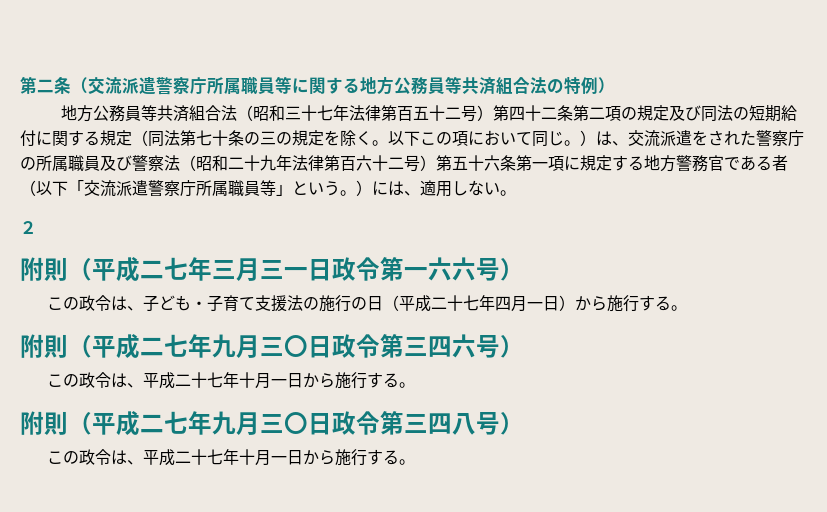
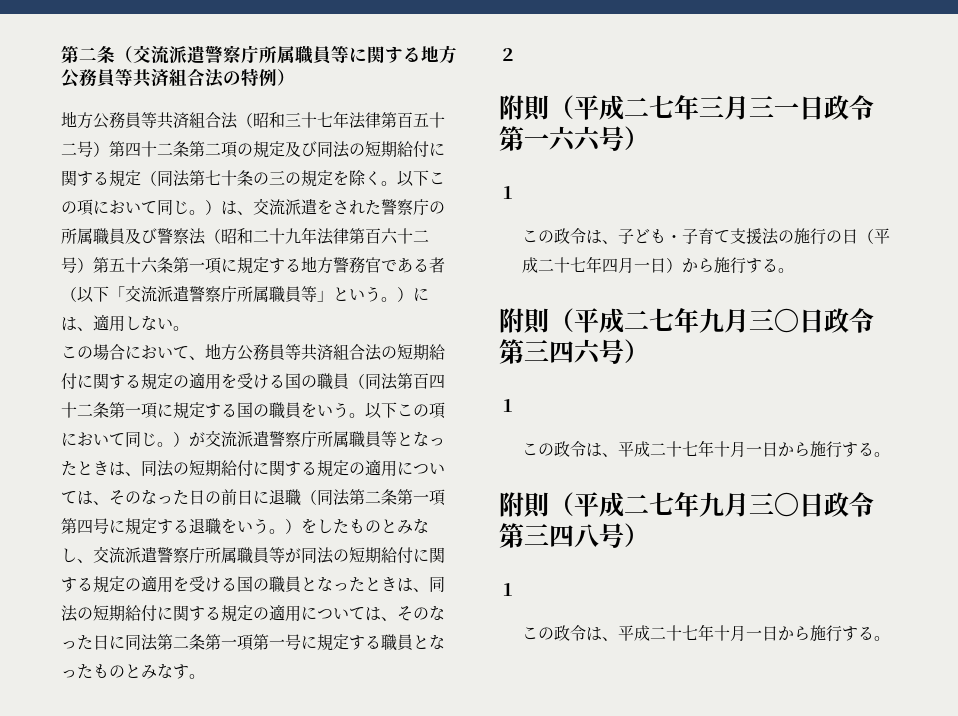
+ この場合において、地方公務員等共済組合法の短期給付に関する規定の適用を受ける国の職員（同法第百四十二条第一項に規定する国の職員をいう。以下この項において同じ。）が交流派遣警察庁所属職員等となったときは、同法の短期給付に関する規定の適用については、そのなった日の前日に退職（同法第二条第一項第四号に規定する退職をいう。）をしたものとみなし、交流派遣警察庁所属職員等が同法の短期給付に関する規定の適用を受ける国の職員となったときは、同法の短期給付に関する規定の適用については、そのなった日に同法第二条第一項第一号に規定する職員となったものとみなす。
  附則（平成二七年三月三一日政令第一六六号）
+ １
  附則（平成二七年九月三〇日政令第三四六号）
+ １
  附則（平成二七年九月三〇日政令第三四八号）
+ １

